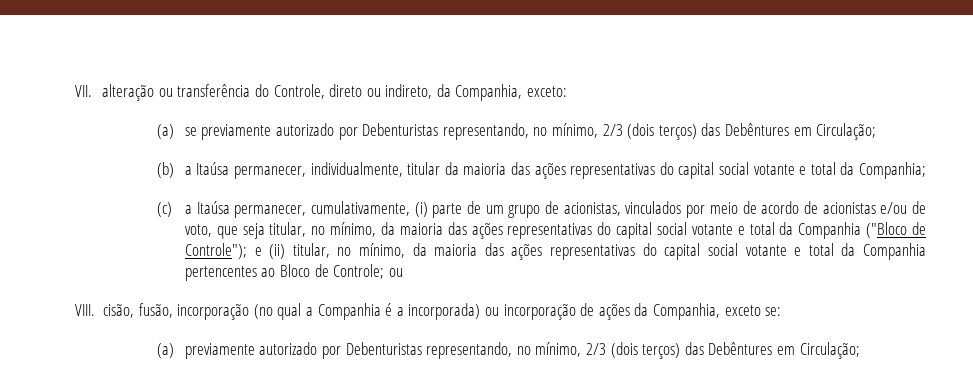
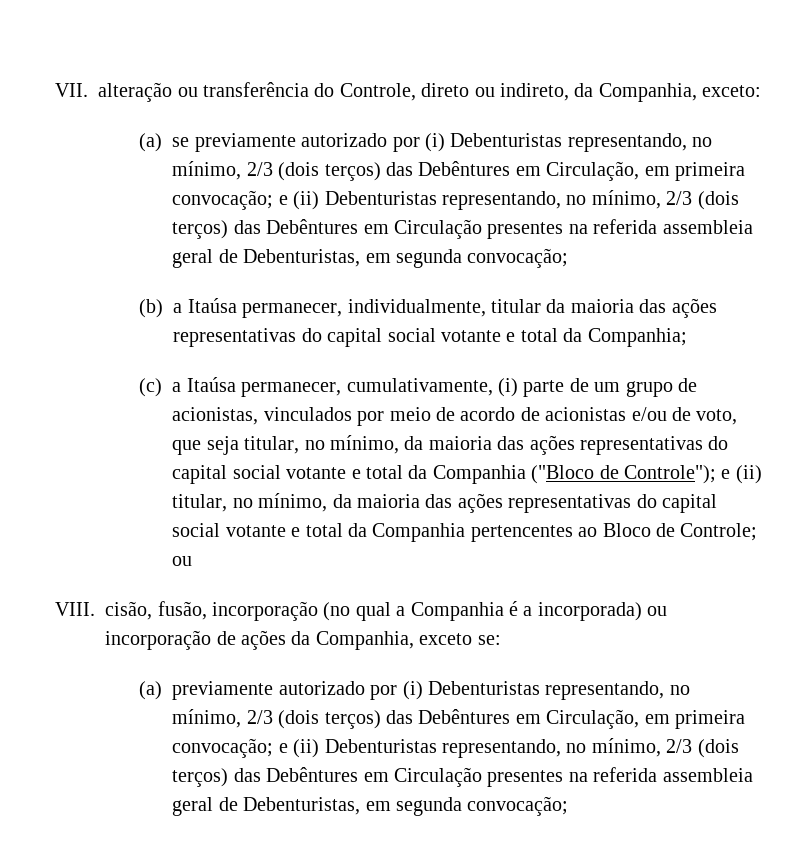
- (a) se previamente autorizado por Debenturistas representando, no mínimo, 2/3 (dois terços) das Debêntures em Circulação;
+ (a) se previamente autorizado por (i) Debenturistas representando, no mínimo, 2/3 (dois terços) das Debêntures em Circulação, em primeira convocação; e (ii) Debenturistas representando, no mínimo, 2/3 (dois terços) das Debêntures em Circulação presentes na referida assembleia geral de Debenturistas, em segunda convocação;
- (a) previamente autorizado por Debenturistas representando, no mínimo, 2/3 (dois terços) das Debêntures em Circulação;
+ (a) previamente autorizado por (i) Debenturistas representando, no mínimo, 2/3 (dois terços) das Debêntures em Circulação, em primeira convocação; e (ii) Debenturistas representando, no mínimo, 2/3 (dois terços) das Debêntures em Circulação presentes na referida assembleia geral de Debenturistas, em segunda convocação;

